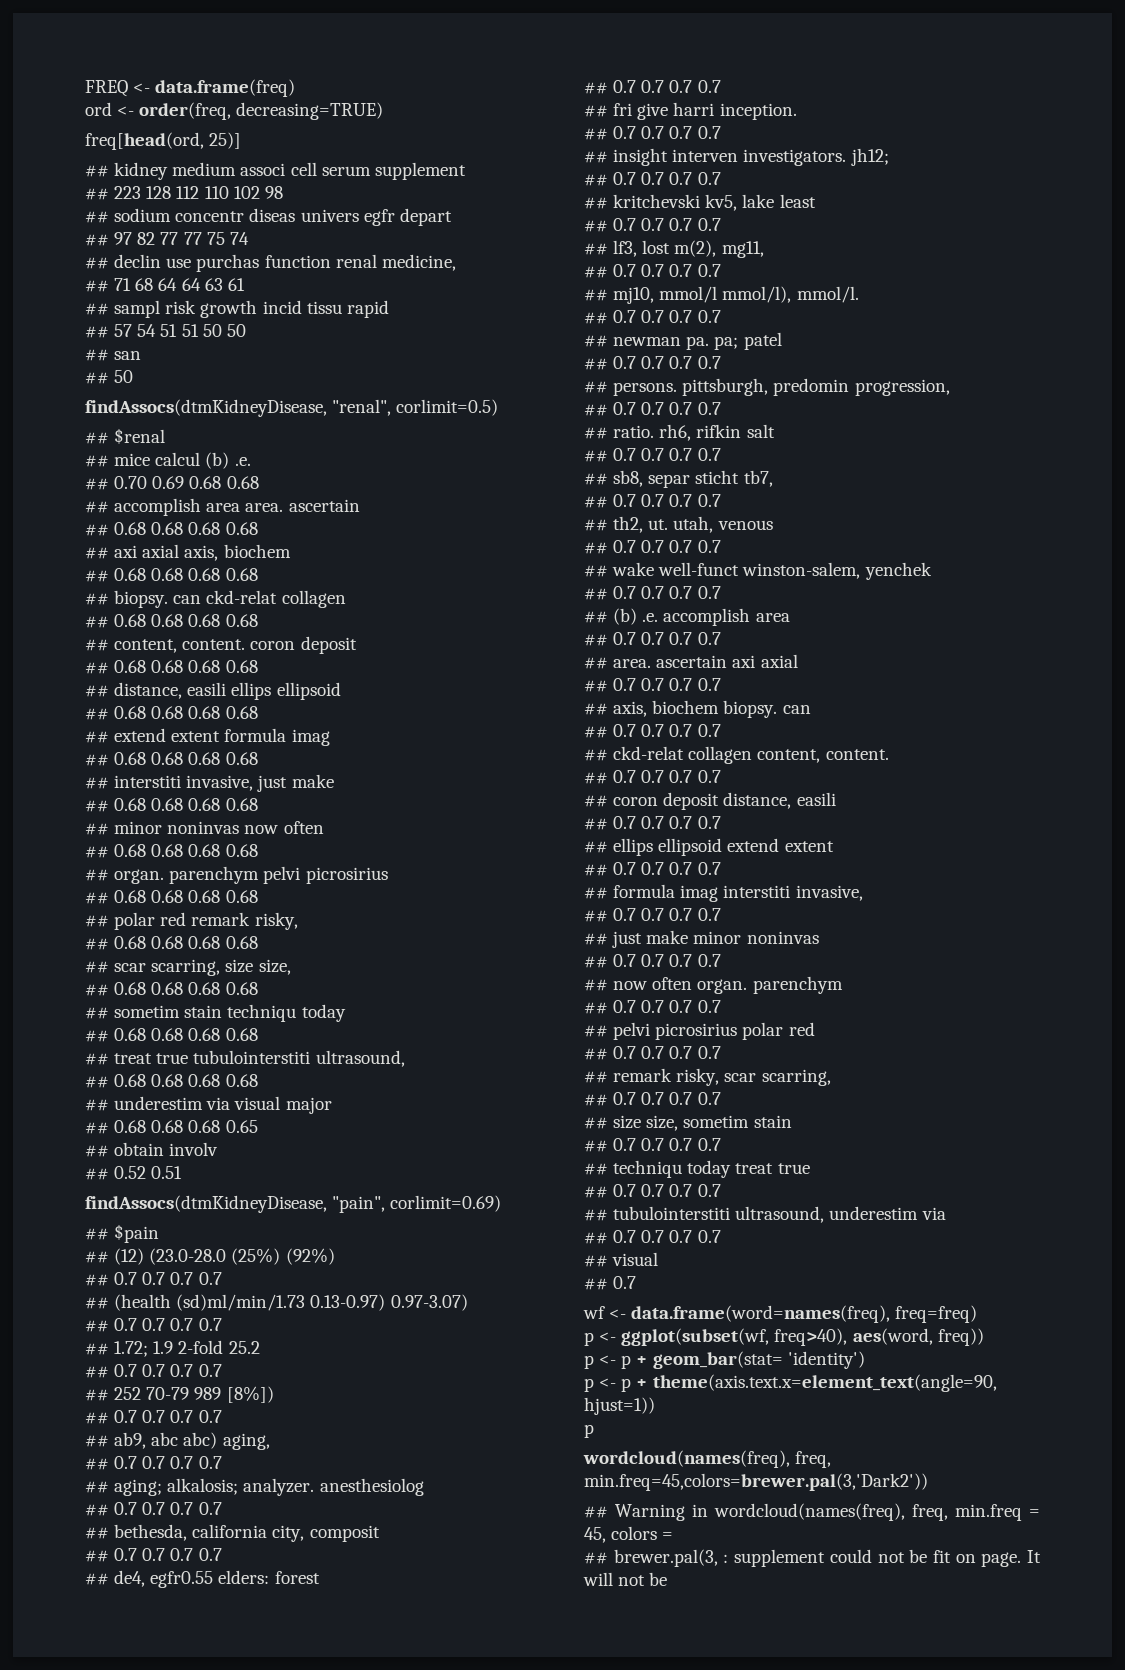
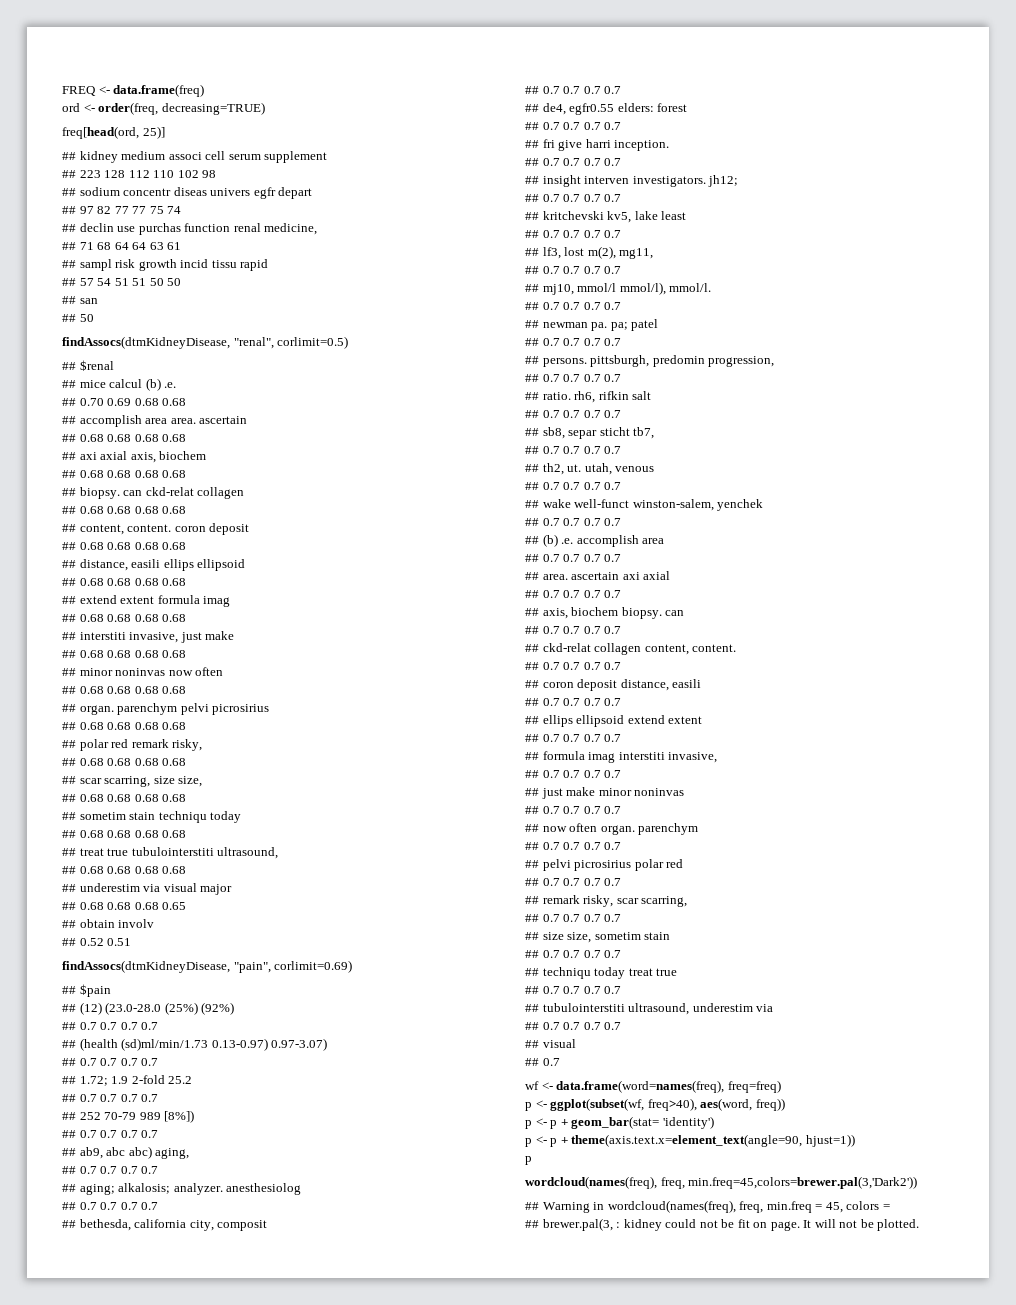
- ## brewer.pal(3, : supplement could not be fit on page.
+ ## brewer.pal(3, : kidney could not be fit on page.
- It will not be
+ It will not be plotted.

